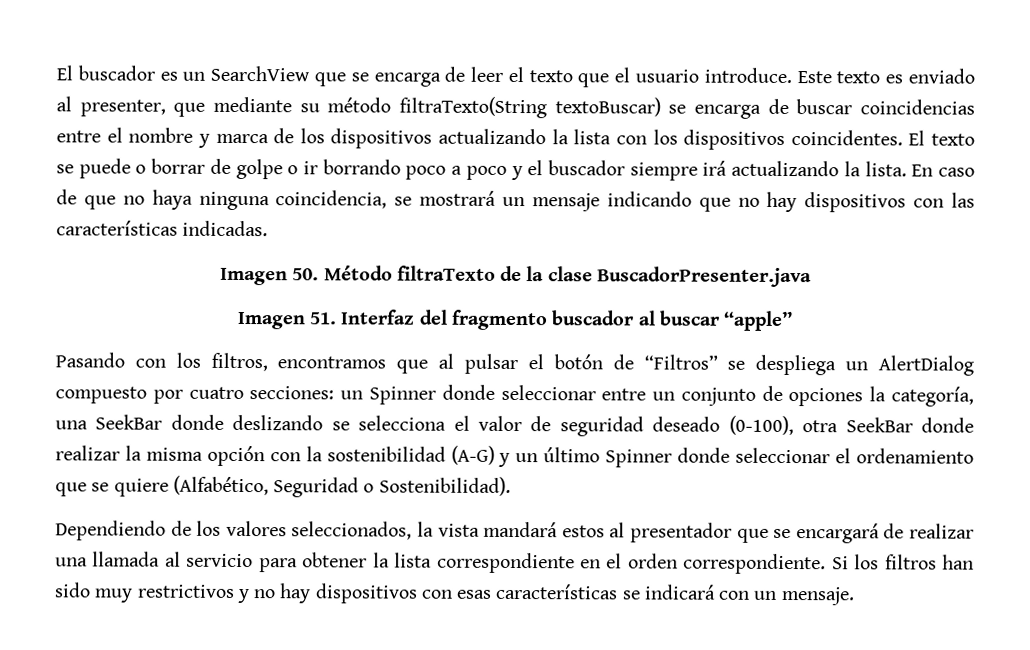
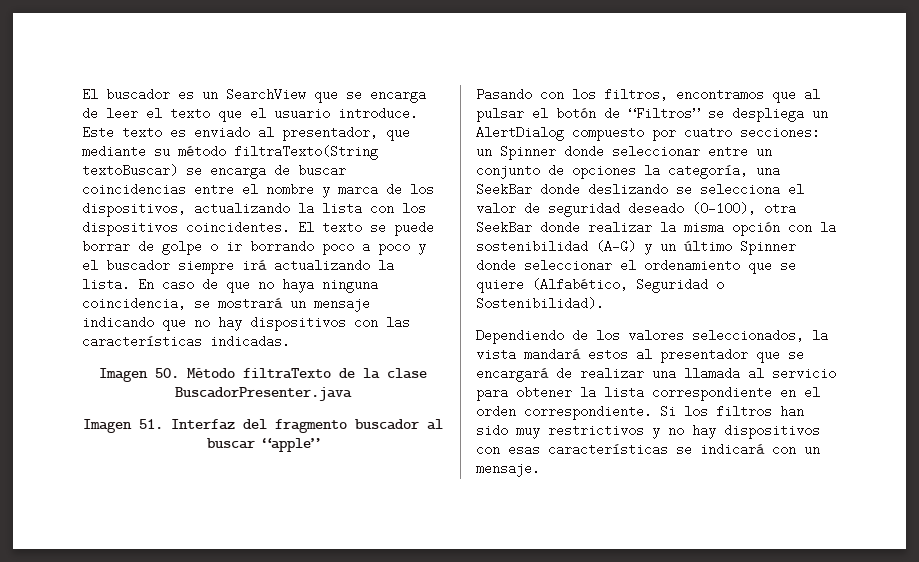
- Este texto es enviado al presenter, que mediante su método filtraTexto(String textoBuscar) se encarga de buscar coincidencias entre el nombre y marca de los dispositivos actualizando la lista con los dispositivos coincidentes.
+ Este texto es enviado al presentador, que mediante su método filtraTexto(String textoBuscar) se encarga de buscar coincidencias entre el nombre y marca de los dispositivos, actualizando la lista con los dispositivos coincidentes.
- El texto se puede o borrar de golpe o ir borrando poco a poco y el buscador siempre irá actualizando la lista.
+ El texto se puede borrar de golpe o ir borrando poco a poco y el buscador siempre irá actualizando la lista.

